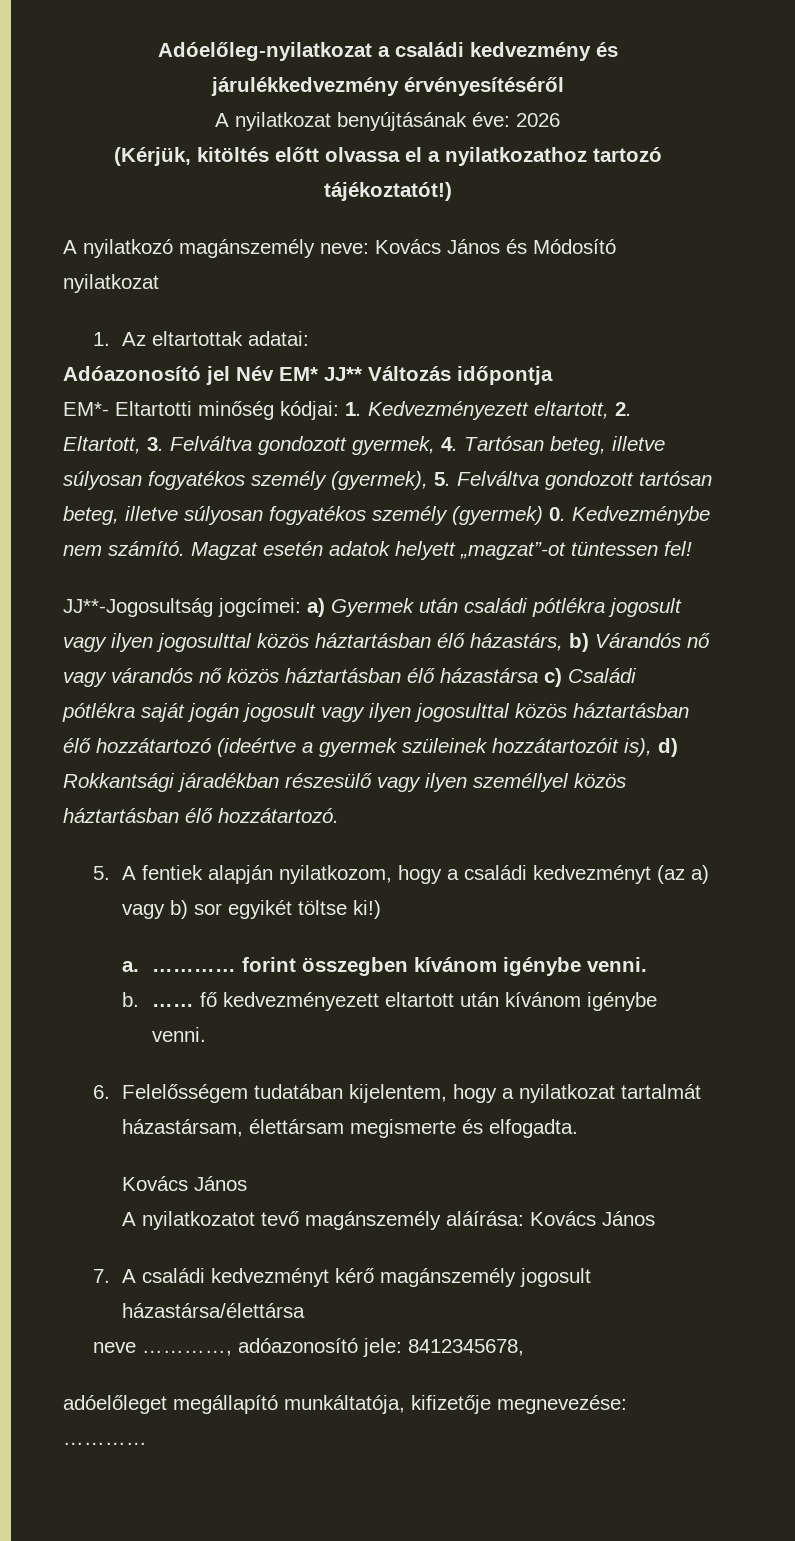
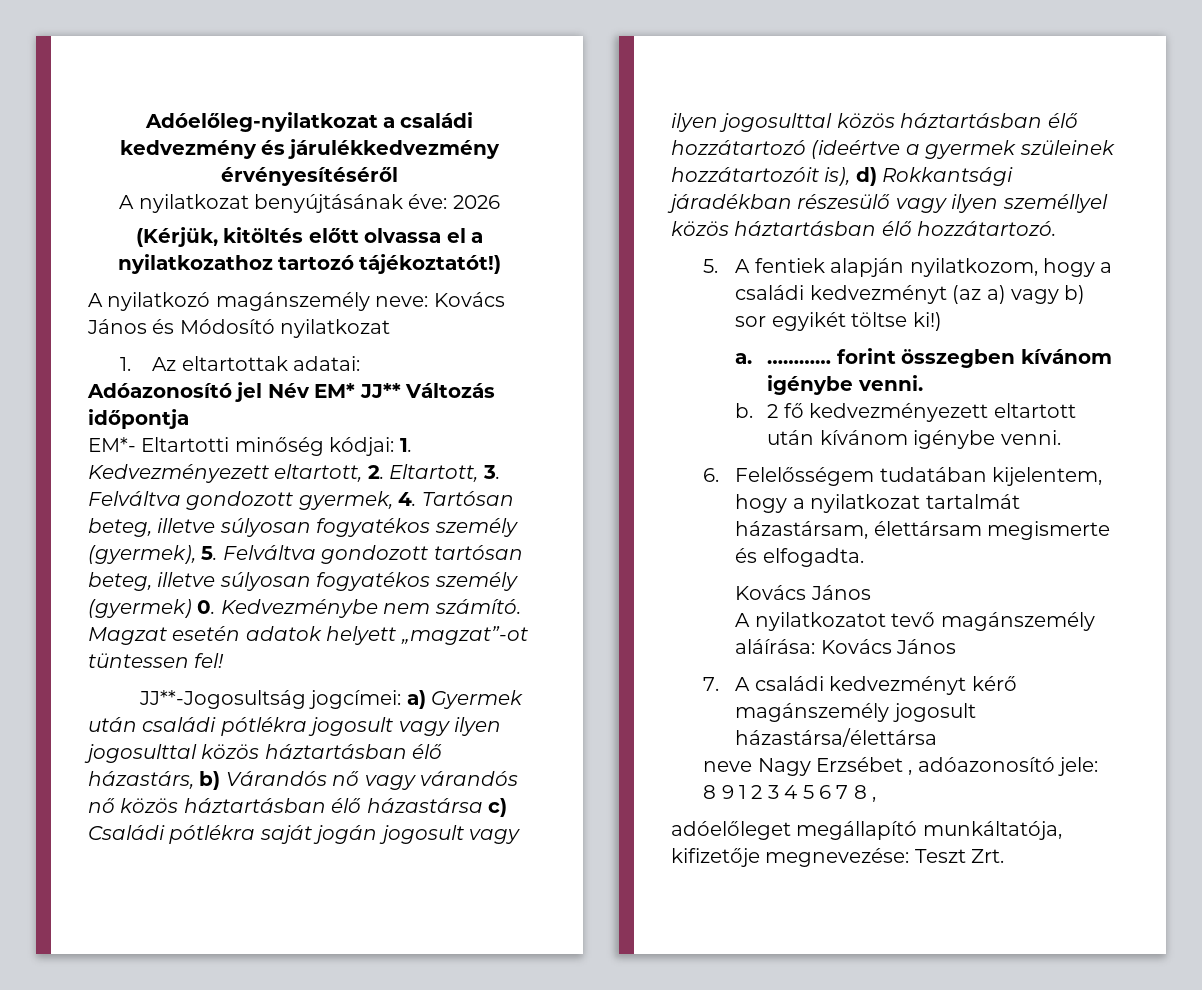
- …… fő kedvezményezett eltartott után kívánom igénybe venni.
+ 2 fő kedvezményezett eltartott után kívánom igénybe venni.
- neve …………, adóazonosító jele: 8412345678,
+ neve Nagy Erzsébet , adóazonosító jele: 8 9 1 2 3 4 5 6 7 8 ,
- adóelőleget megállapító munkáltatója, kifizetője megnevezése: …………
+ adóelőleget megállapító munkáltatója, kifizetője megnevezése: Teszt Zrt.

